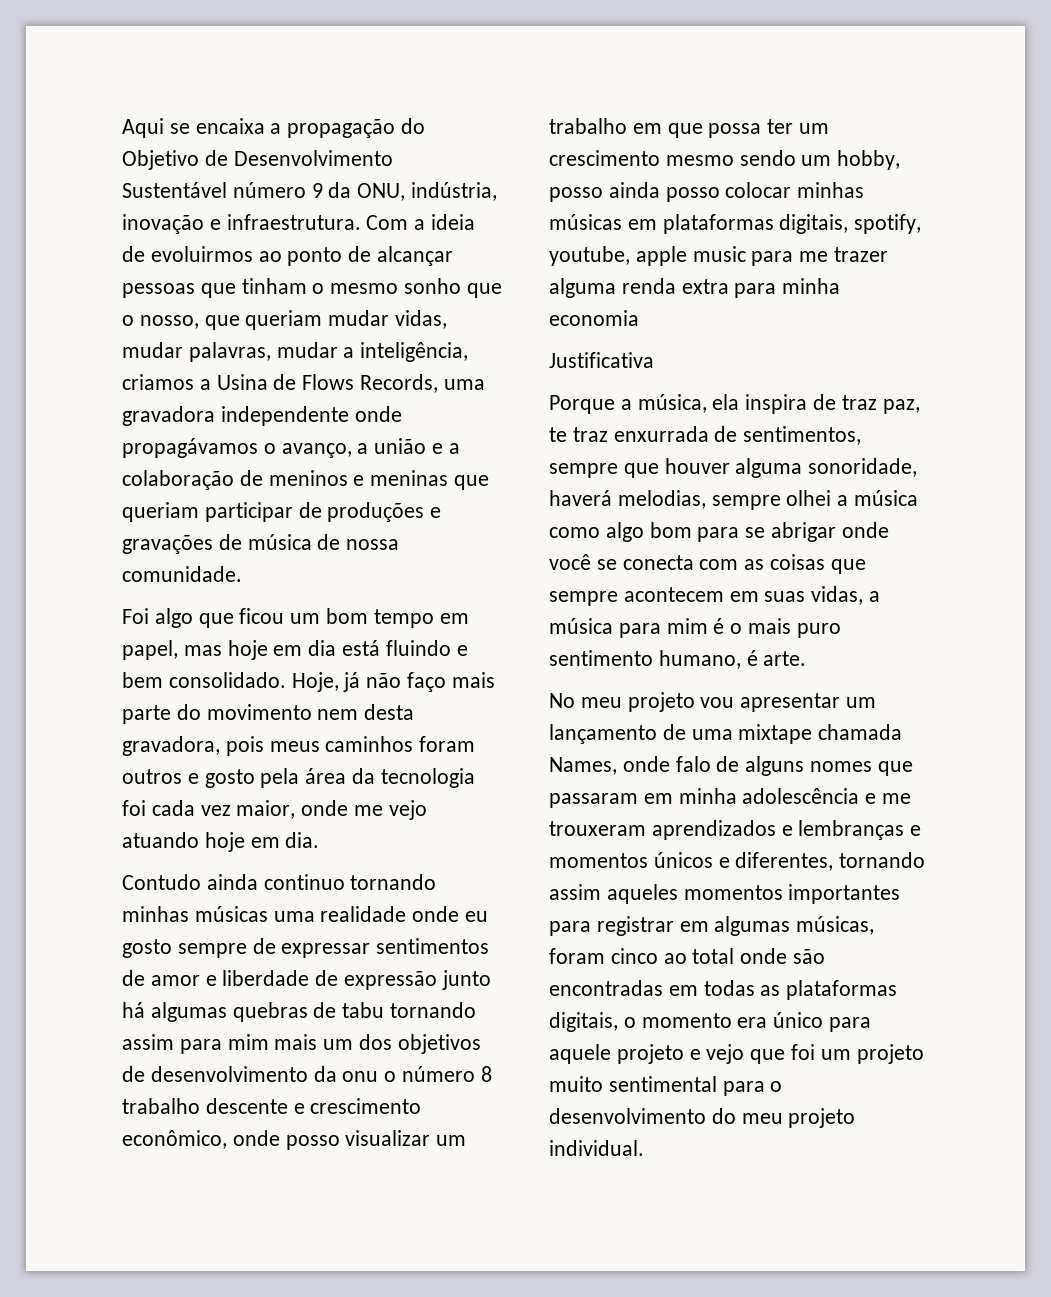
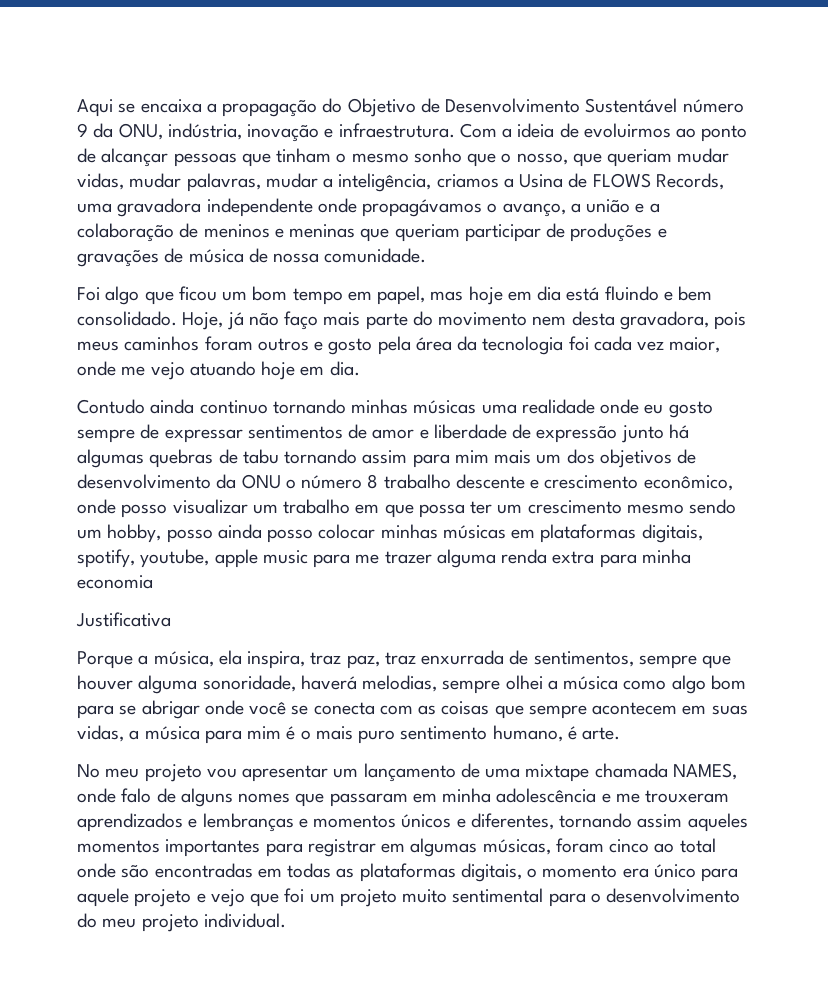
- Com a ideia de evoluirmos ao ponto de alcançar pessoas que tinham o mesmo sonho que o nosso, que queriam mudar vidas, mudar palavras, mudar a inteligência, criamos a Usina de Flows Records, uma gravadora independente onde propagávamos o avanço, a união e a colaboração de meninos e meninas que queriam participar de produções e gravações de música de nossa comunidade.
+ Com a ideia de evoluirmos ao ponto de alcançar pessoas que tinham o mesmo sonho que o nosso, que queriam mudar vidas, mudar palavras, mudar a inteligência, criamos a Usina de FLOWS Records, uma gravadora independente onde propagávamos o avanço, a união e a colaboração de meninos e meninas que queriam participar de produções e gravações de música de nossa comunidade.
- Contudo ainda continuo tornando minhas músicas uma realidade onde eu gosto sempre de expressar sentimentos de amor e liberdade de expressão junto há algumas quebras de tabu tornando assim para mim mais um dos objetivos de desenvolvimento da onu o número 8 trabalho descente e crescimento econômico, onde posso visualizar um trabalho em que possa ter um crescimento mesmo sendo um hobby, posso ainda posso colocar minhas músicas em plataformas digitais, spotify, youtube, apple music para me trazer alguma renda extra para minha economia
+ Contudo ainda continuo tornando minhas músicas uma realidade onde eu gosto sempre de expressar sentimentos de amor e liberdade de expressão junto há algumas quebras de tabu tornando assim para mim mais um dos objetivos de desenvolvimento da ONU o número 8 trabalho descente e crescimento econômico, onde posso visualizar um trabalho em que possa ter um crescimento mesmo sendo um hobby, posso ainda posso colocar minhas músicas em plataformas digitais, spotify, youtube, apple music para me trazer alguma renda extra para minha economia
- Porque a música, ela inspira de traz paz, te traz enxurrada de sentimentos, sempre que houver alguma sonoridade, haverá melodias, sempre olhei a música como algo bom para se abrigar onde você se conecta com as coisas que sempre acontecem em suas vidas, a música para mim é o mais puro sentimento humano, é arte.
+ Porque a música, ela inspira, traz paz, traz enxurrada de sentimentos, sempre que houver alguma sonoridade, haverá melodias, sempre olhei a música como algo bom para se abrigar onde você se conecta com as coisas que sempre acontecem em suas vidas, a música para mim é o mais puro sentimento humano, é arte.
- No meu projeto vou apresentar um lançamento de uma mixtape chamada Names, onde falo de alguns nomes que passaram em minha adolescência e me trouxeram aprendizados e lembranças e momentos únicos e diferentes, tornando assim aqueles momentos importantes para registrar em algumas músicas, foram cinco ao total onde são encontradas em todas as plataformas digitais, o momento era único para aquele projeto e vejo que foi um projeto muito sentimental para o desenvolvimento do meu projeto individual.
+ No meu projeto vou apresentar um lançamento de uma mixtape chamada NAMES, onde falo de alguns nomes que passaram em minha adolescência e me trouxeram aprendizados e lembranças e momentos únicos e diferentes, tornando assim aqueles momentos importantes para registrar em algumas músicas, foram cinco ao total onde são encontradas em todas as plataformas digitais, o momento era único para aquele projeto e vejo que foi um projeto muito sentimental para o desenvolvimento do meu projeto individual.

